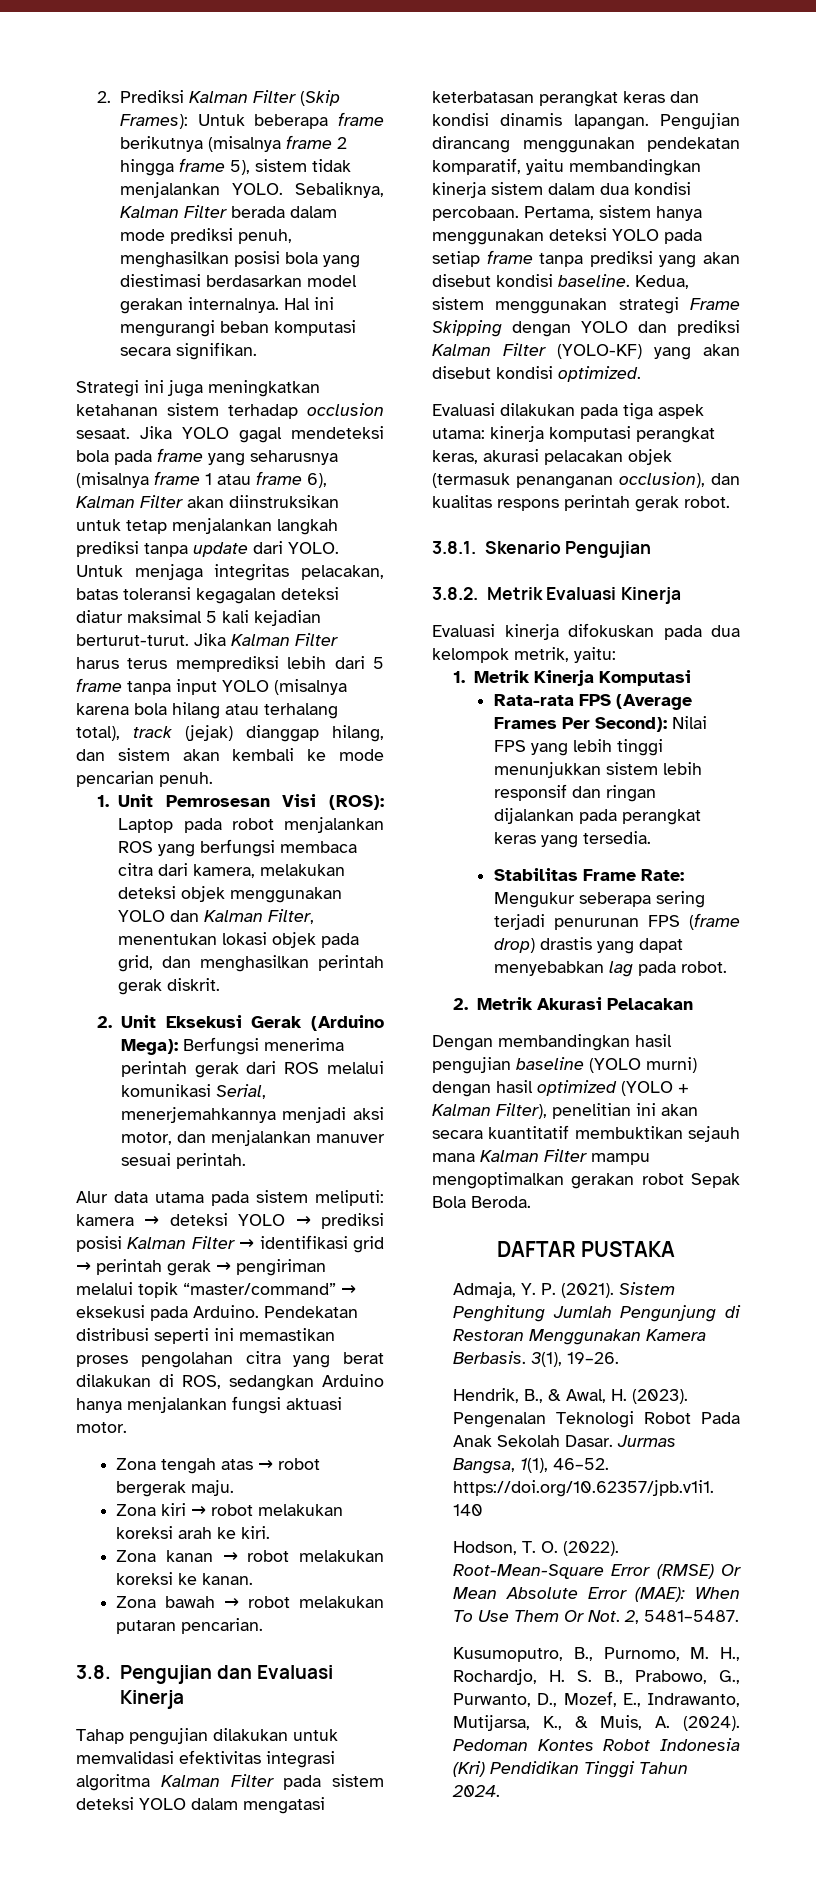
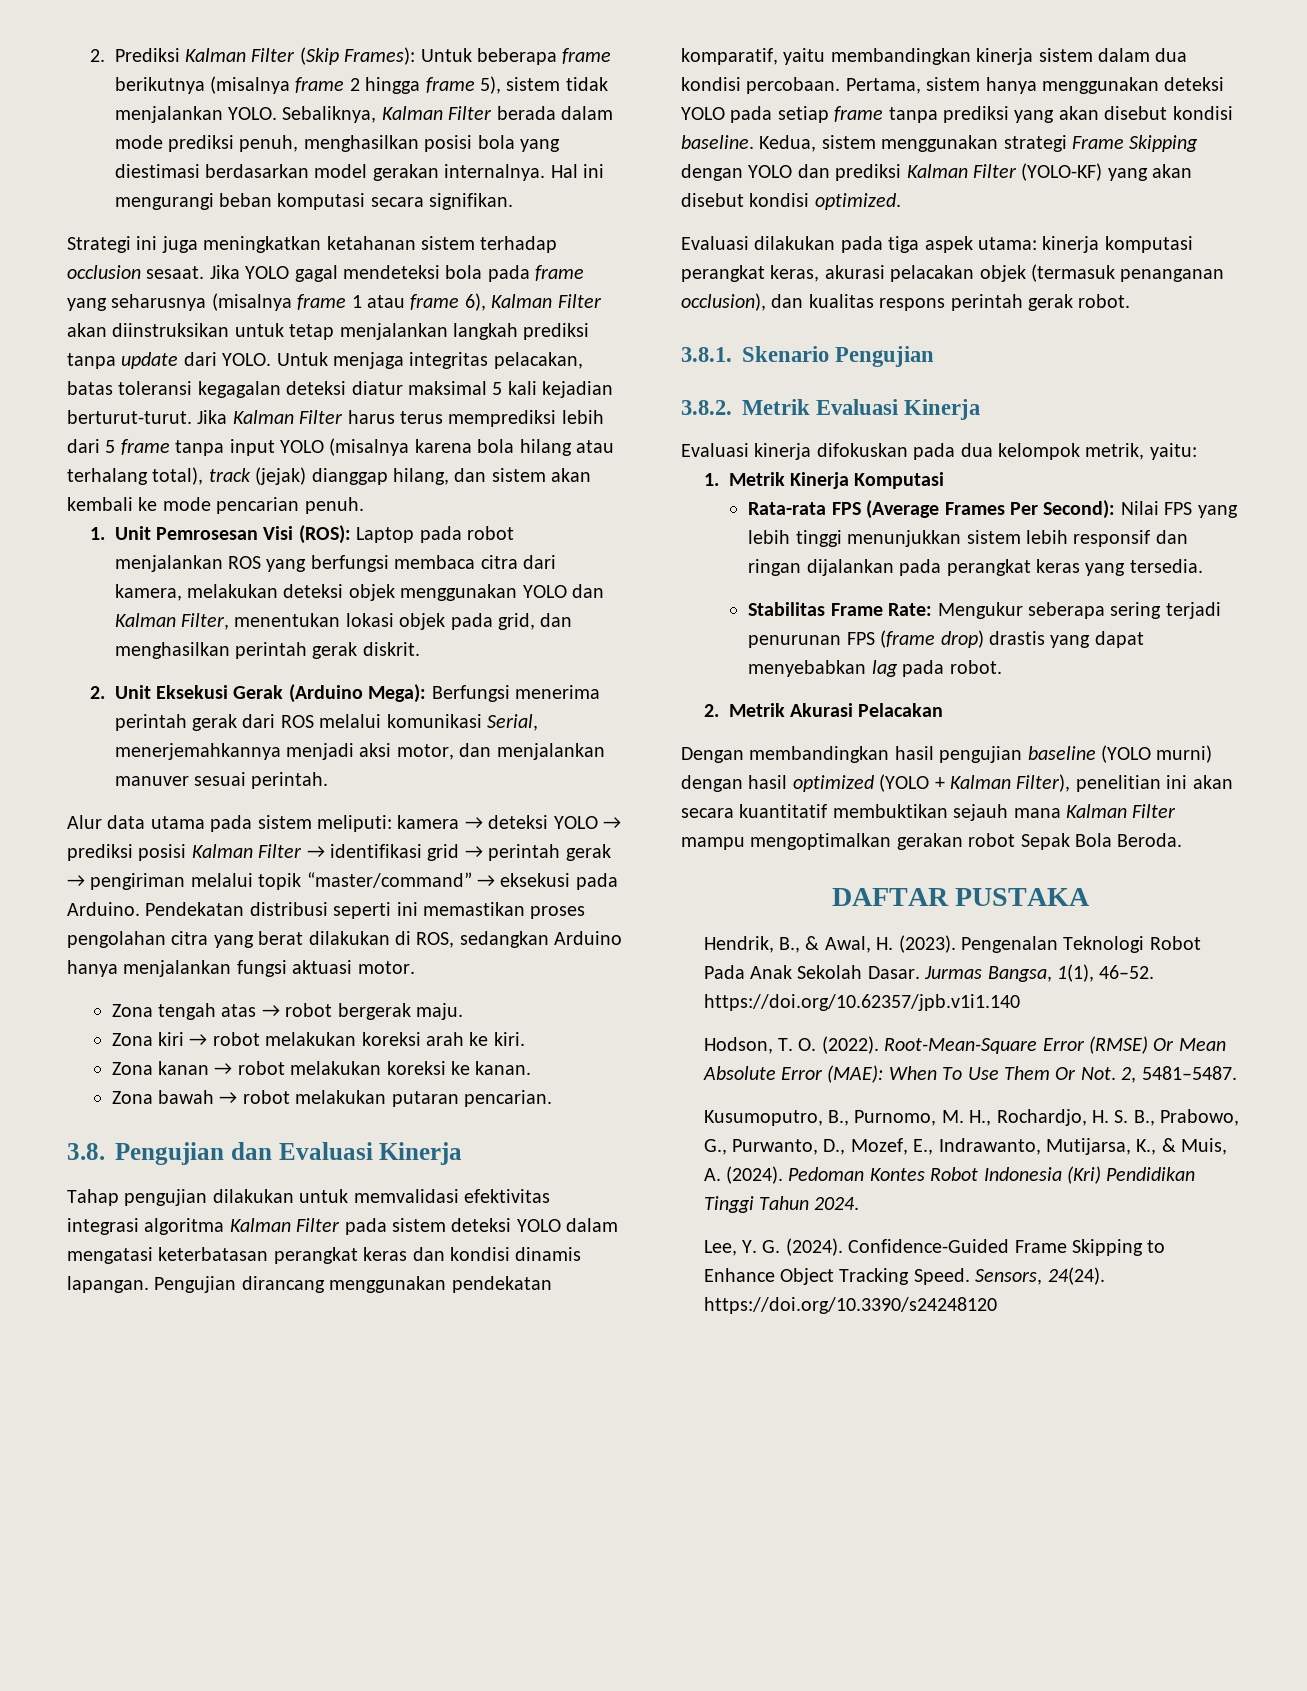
- Admaja, Y. P. (2021). Sistem Penghitung Jumlah Pengunjung di Restoran Menggunakan Kamera Berbasis. 3(1), 19–26.
+ Lee, Y. G. (2024). Confidence-Guided Frame Skipping to Enhance Object Tracking Speed. Sensors, 24(24). https://doi.org/10.3390/s24248120

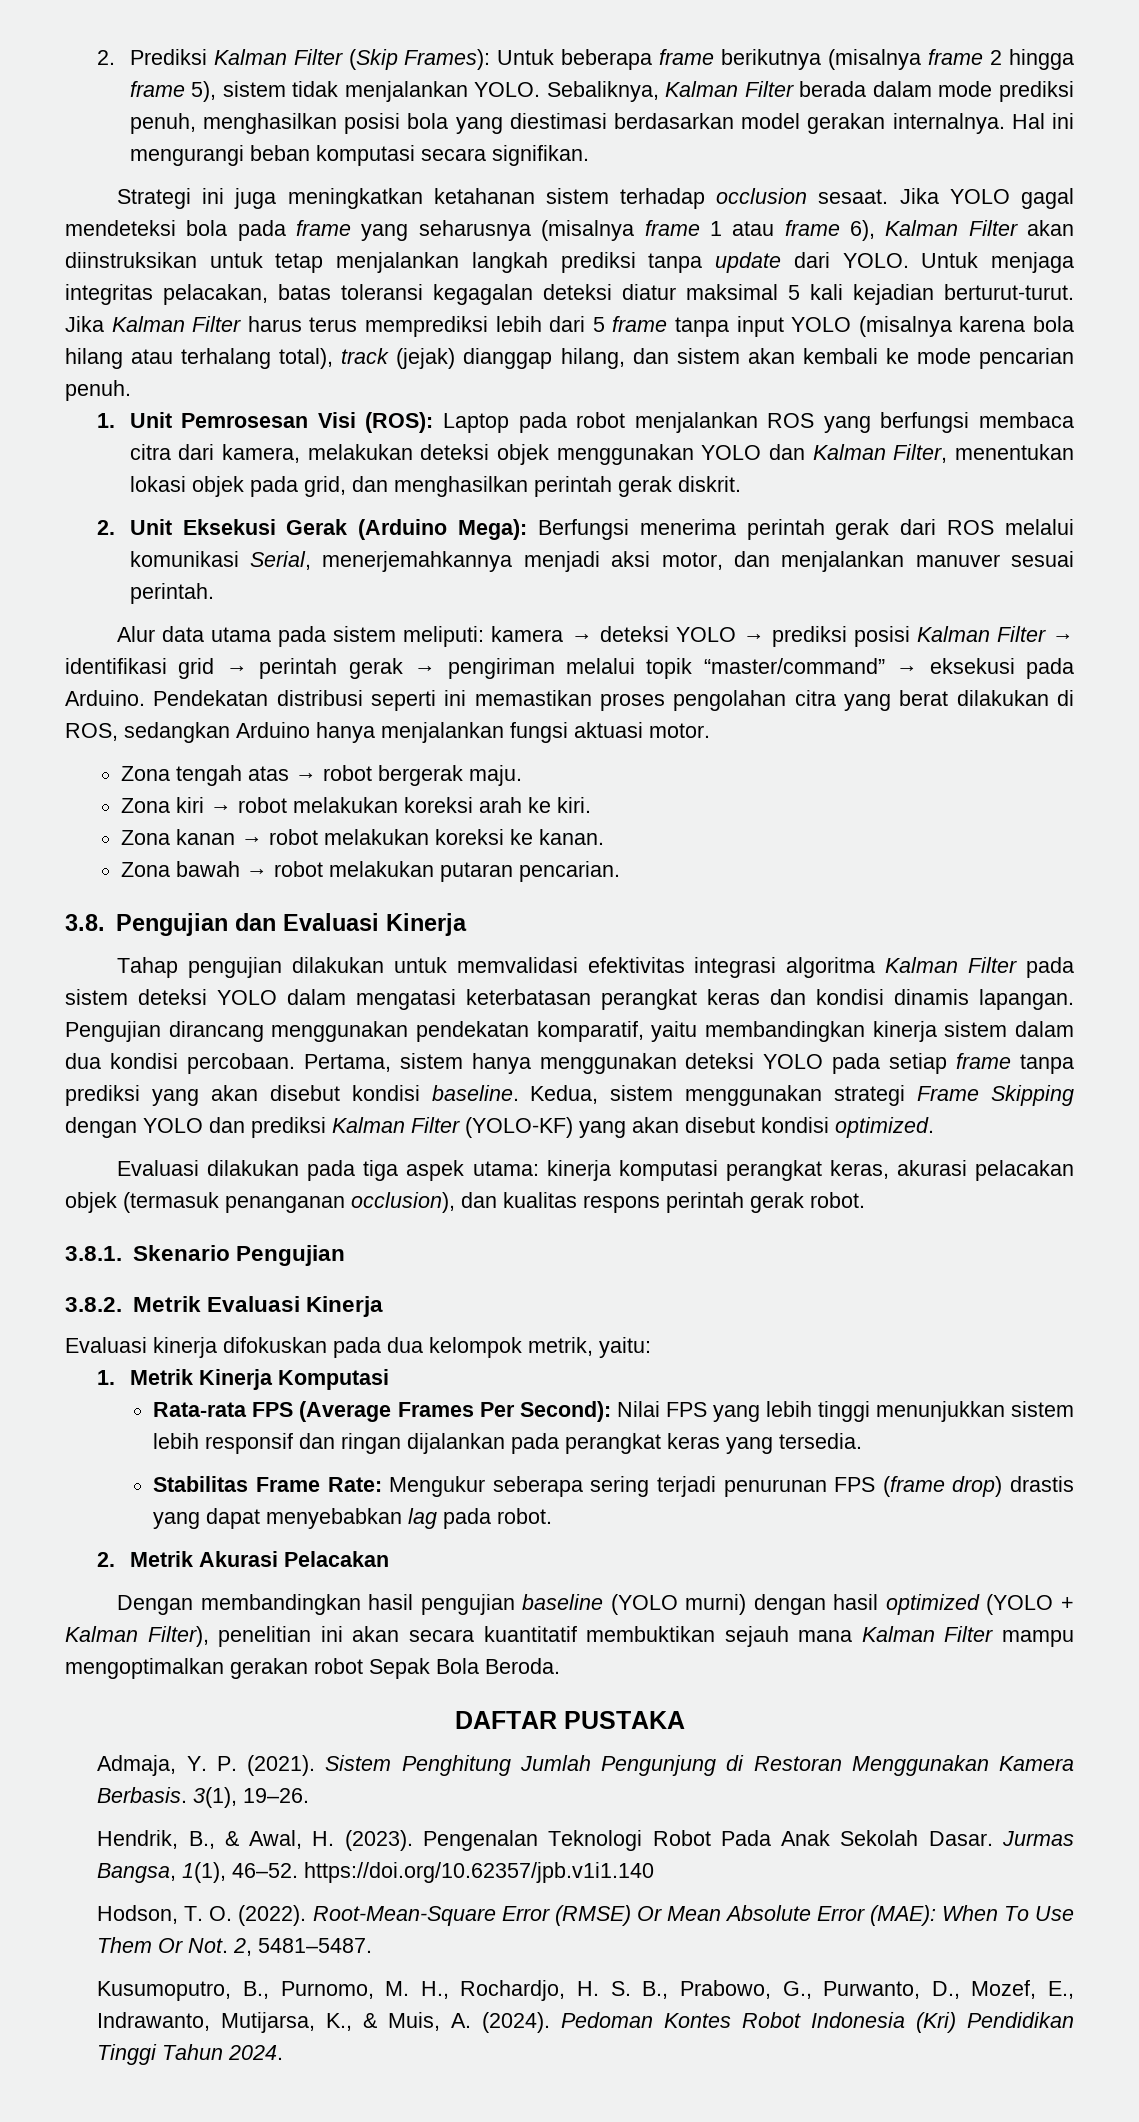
+ Admaja, Y. P. (2021). Sistem Penghitung Jumlah Pengunjung di Restoran Menggunakan Kamera Berbasis. 3(1), 19–26.
- Lee, Y. G. (2024). Confidence-Guided Frame Skipping to Enhance Object Tracking Speed. Sensors, 24(24). https://doi.org/10.3390/s24248120

